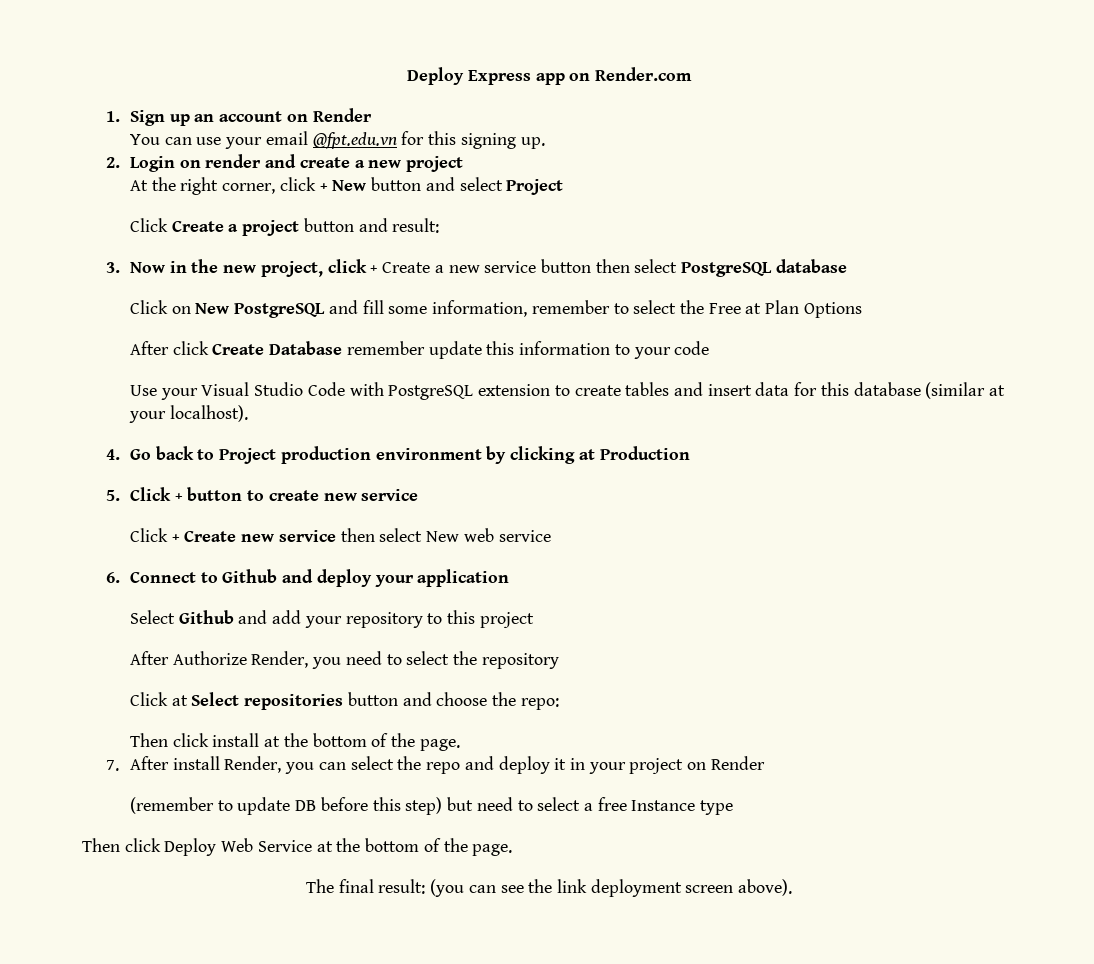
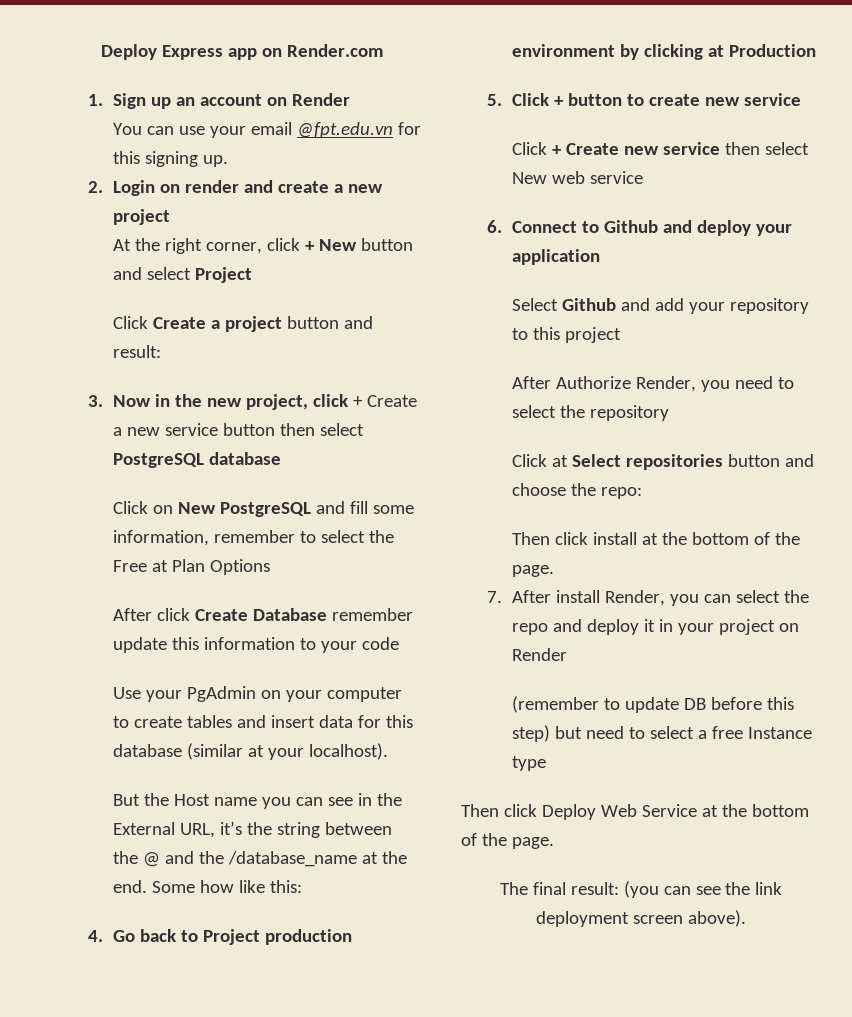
- Use your Visual Studio Code with PostgreSQL extension to create tables and insert data for this database (similar at your localhost).
+ Use your PgAdmin on your computer to create tables and insert data for this database (similar at your localhost).
+ But the Host name you can see in the External URL, it’s the string between the @ and the /database_name at the end. Some how like this:

